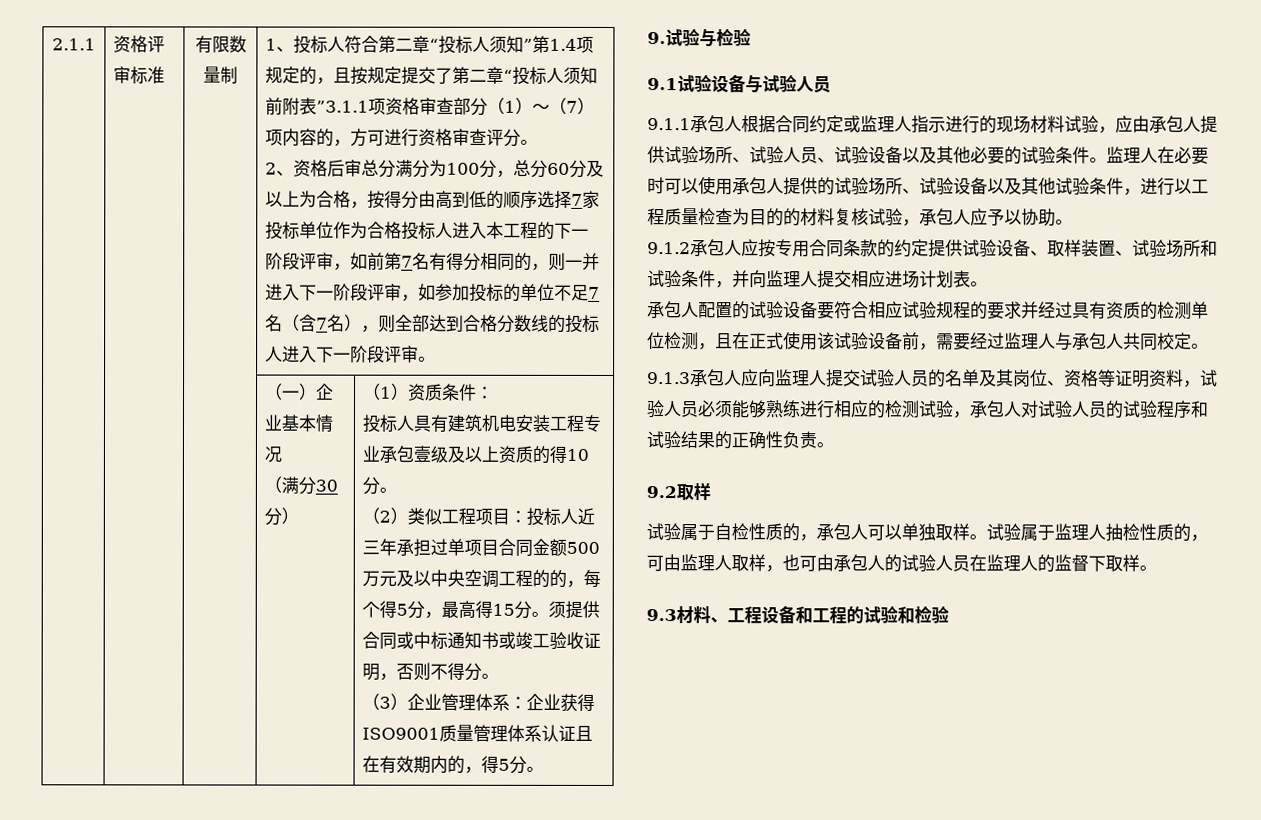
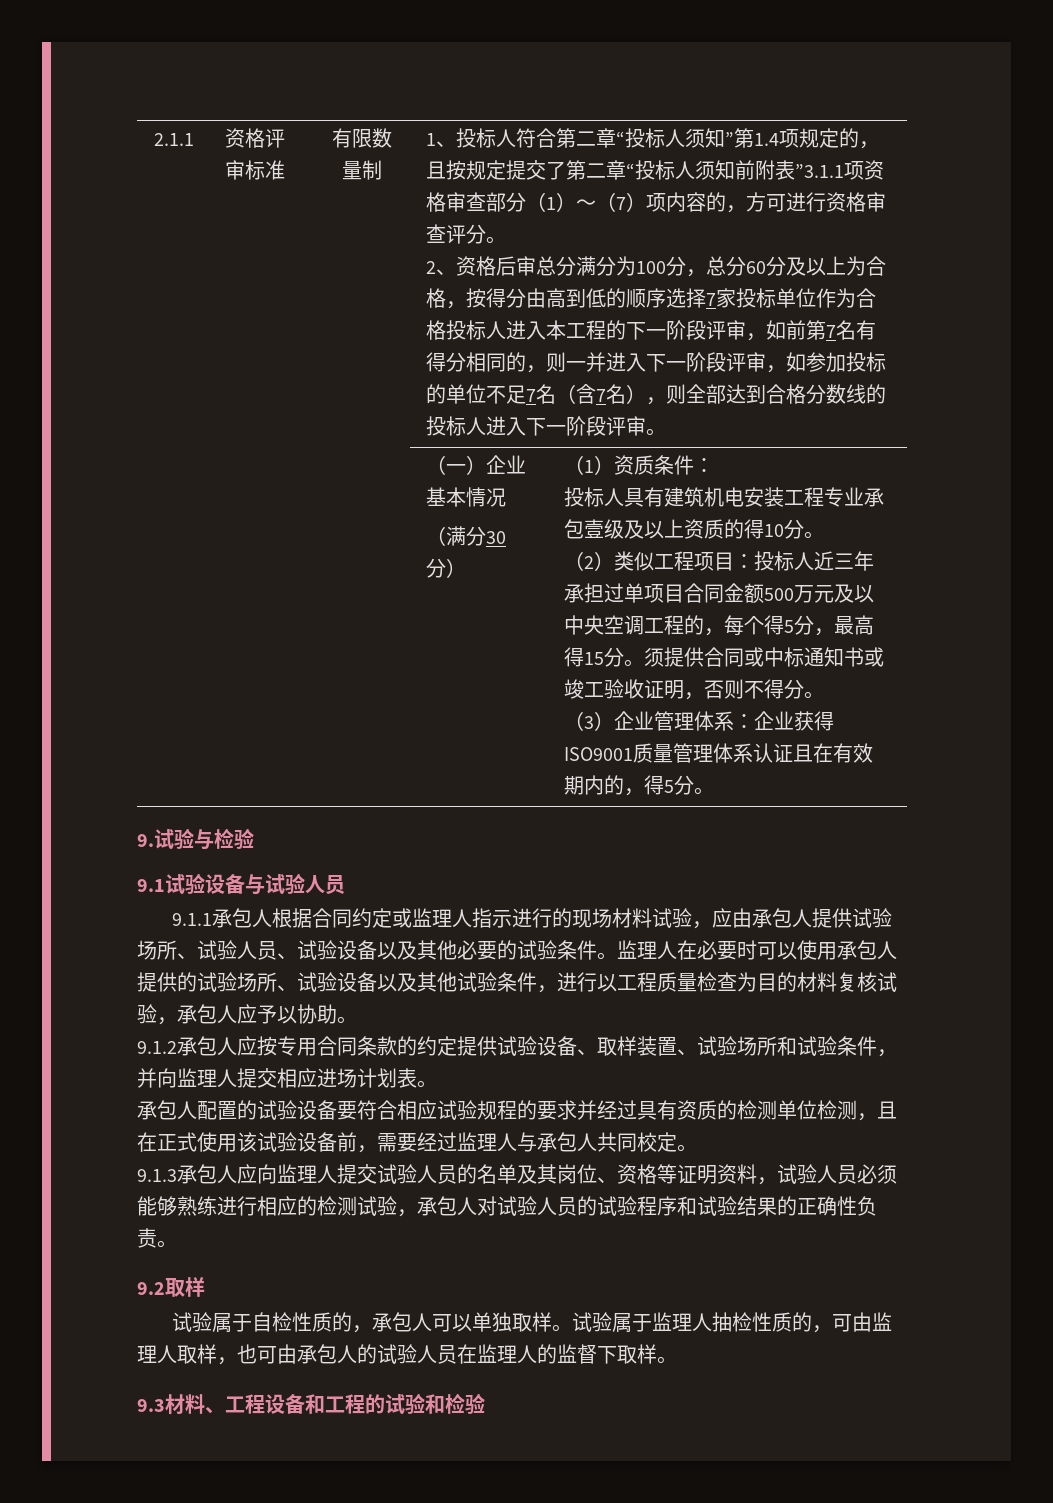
- （2）类似工程项目：投标人近三年承担过单项目合同金额500万元及以中央空调工程的的，每个得5分，最高得15分。
+ （2）类似工程项目：投标人近三年承担过单项目合同金额500万元及以中央空调工程的，每个得5分，最高得15分。
- 监理人在必要时可以使用承包人提供的试验场所、试验设备以及其他试验条件，进行以工程质量检查为目的的材料复核试验，承包人应予以协助。
+ 监理人在必要时可以使用承包人提供的试验场所、试验设备以及其他试验条件，进行以工程质量检查为目的材料复核试验，承包人应予以协助。

